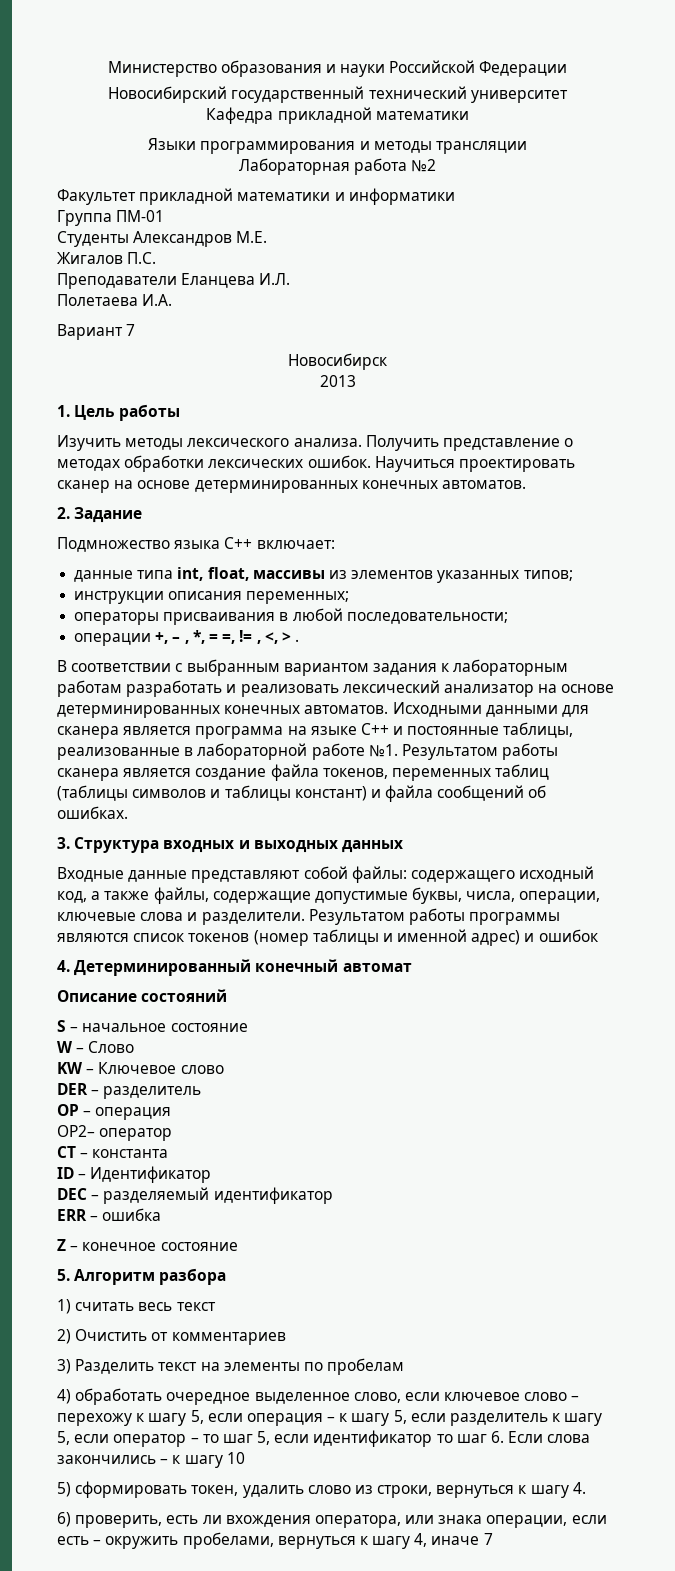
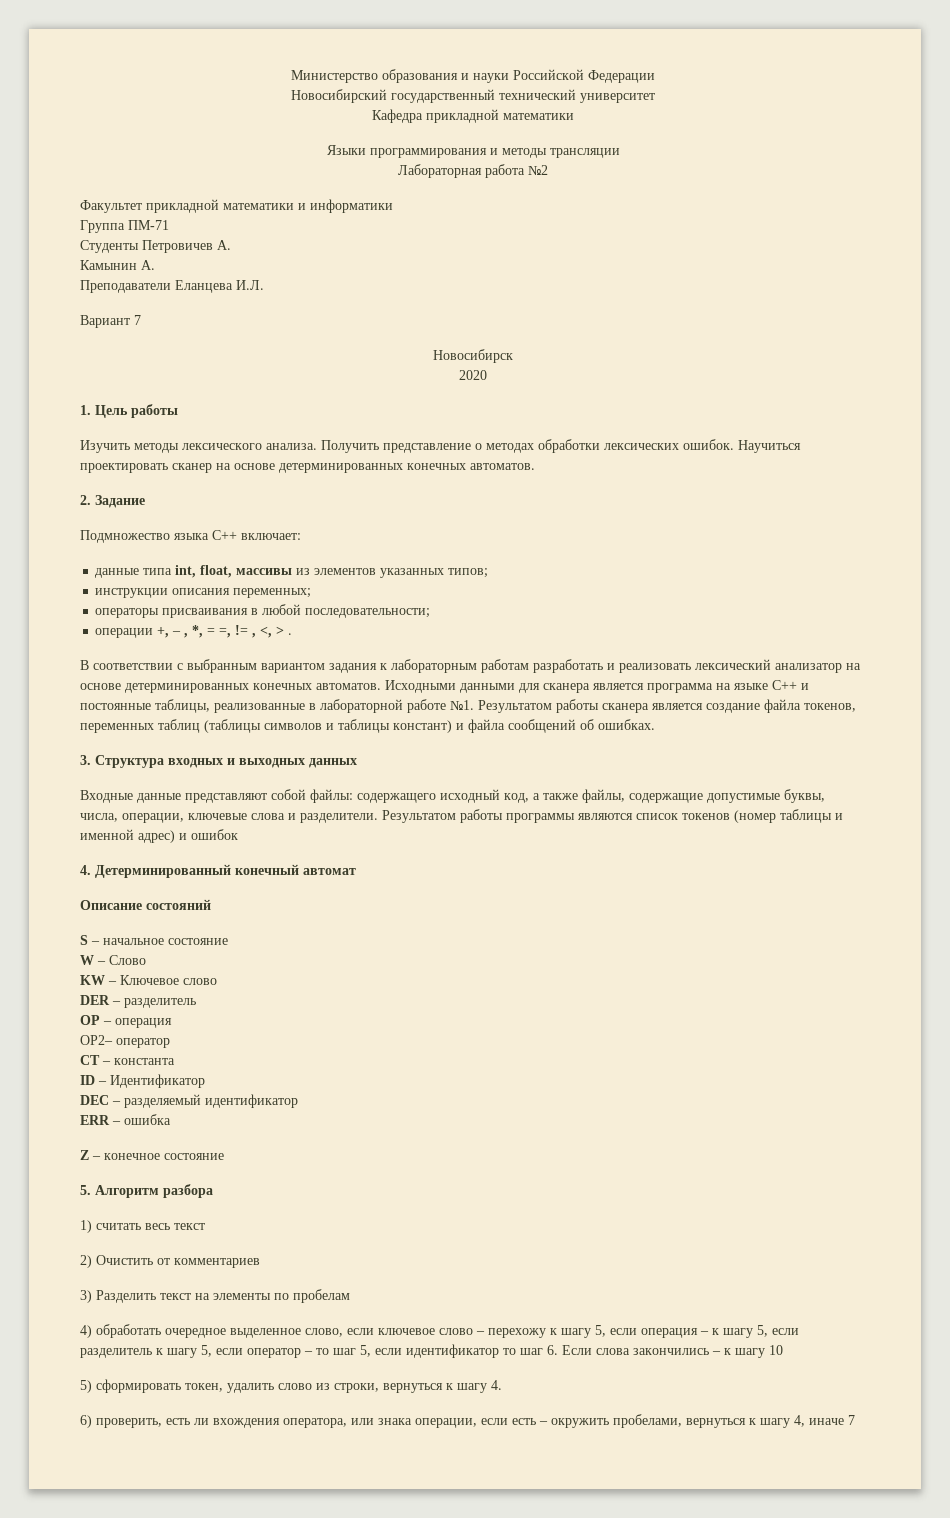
- Группа ПМ-01
+ Группа ПМ-71
- Студенты Александров М.Е.
- Жигалов П.С.
+ Студенты Петровичев А.
+ Камынин А.
- Полетаева И.А.
- 2013
+ 2020

